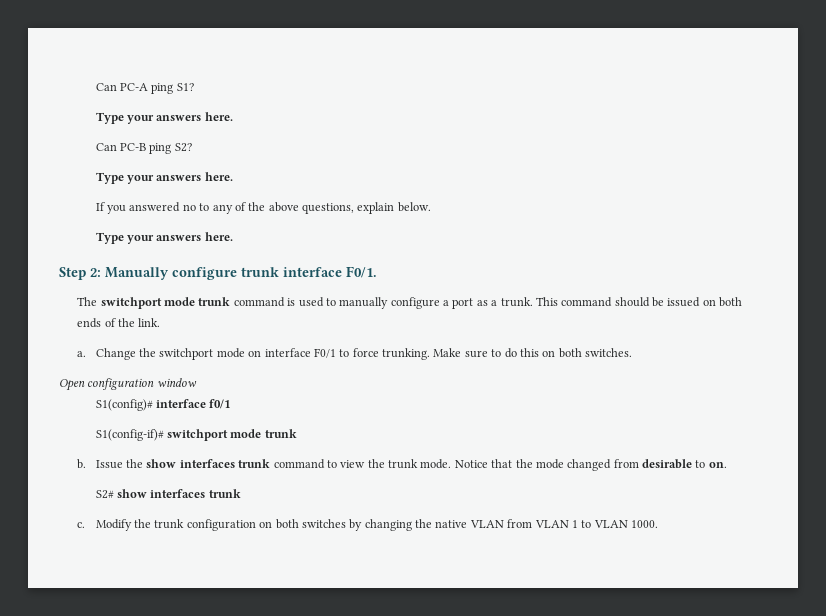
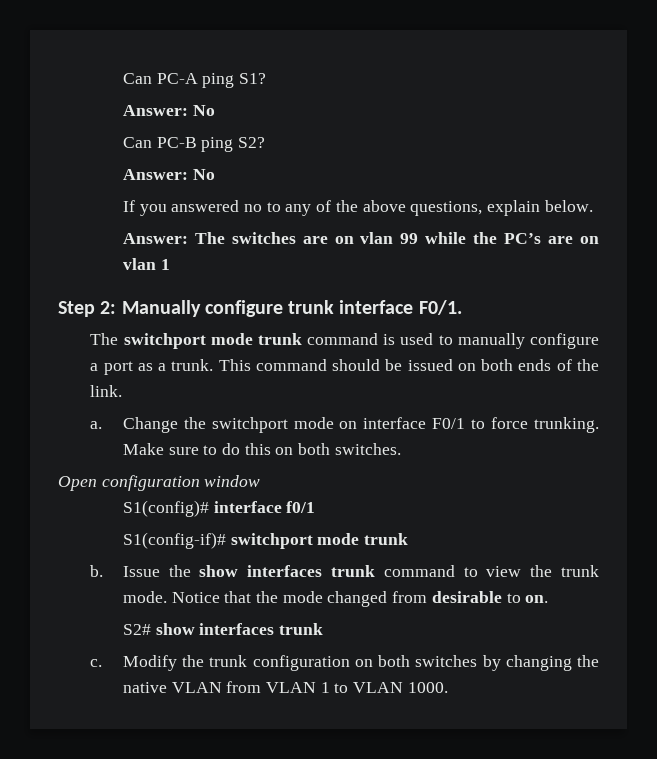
  Can PC-A ping S1?
- Type your answers here.
+ Answer: No
  Can PC-B ping S2?
- Type your answers here.
+ Answer: No
  If you answered no to any of the above questions, explain below.
- Type your answers here.
+ Answer: The switches are on vlan 99 while the PC’s are on vlan 1

